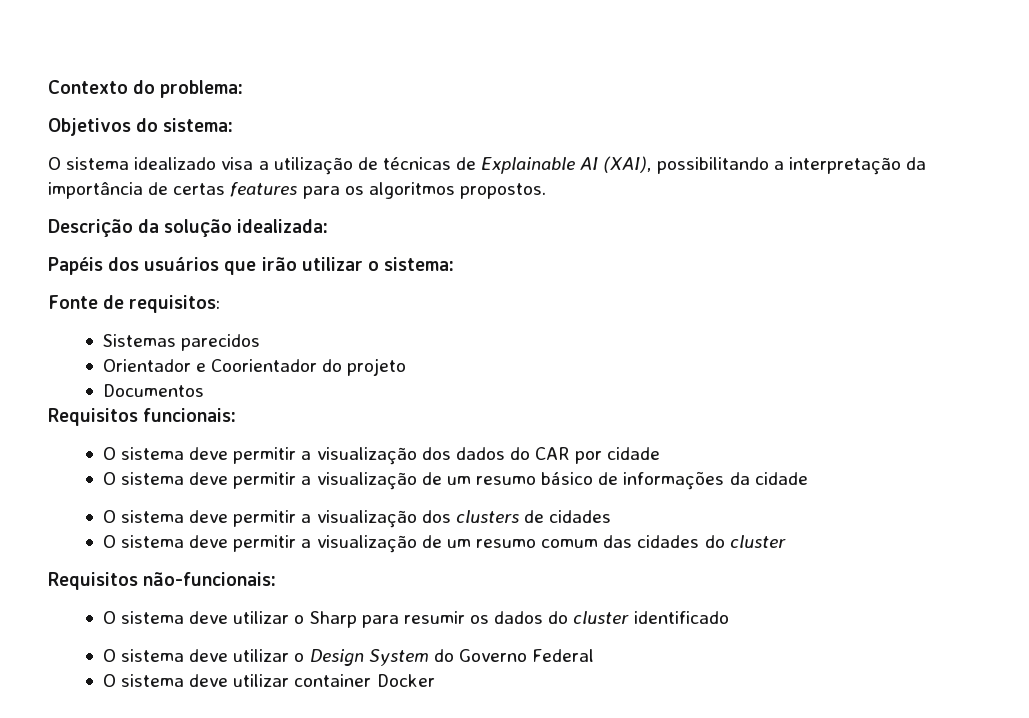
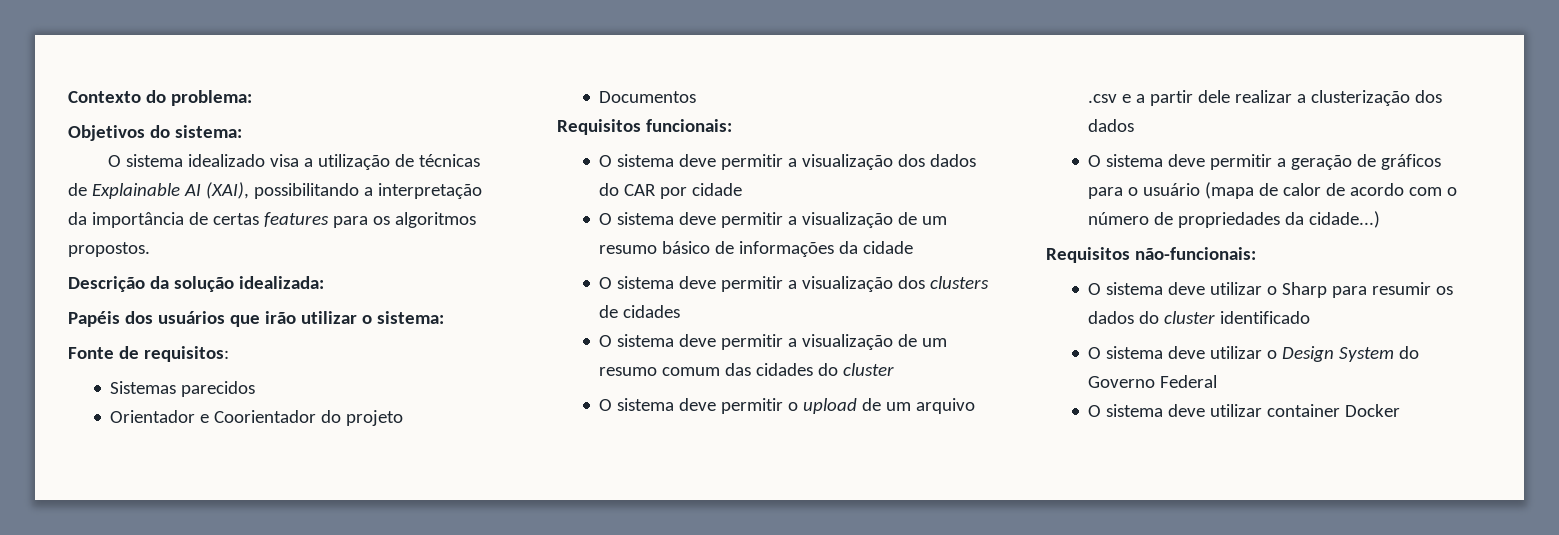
+ O sistema deve permitir o upload de um arquivo .csv e a partir dele realizar a clusterização dos dados
+ O sistema deve permitir a geração de gráficos para o usuário (mapa de calor de acordo com o número de propriedades da cidade...)

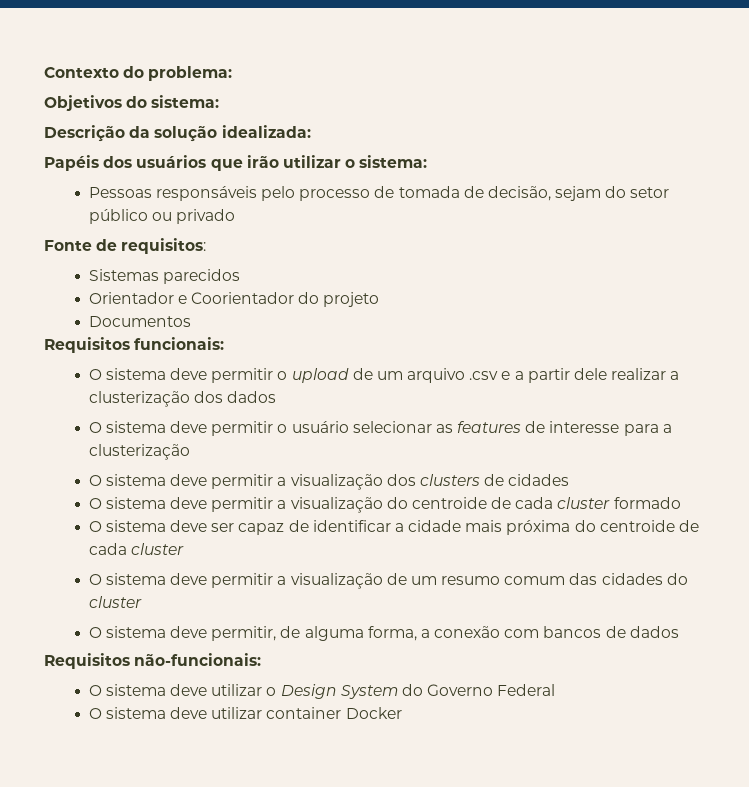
- O sistema idealizado visa a utilização de técnicas de Explainable AI (XAI), possibilitando a interpretação da importância de certas features para os algoritmos propostos.
+ Pessoas responsáveis pelo processo de tomada de decisão, sejam do setor público ou privado
- O sistema deve permitir a visualização dos dados do CAR por cidade
- O sistema deve permitir a visualização de um resumo básico de informações da cidade
- O sistema deve permitir a visualização dos clusters de cidades
- O sistema deve permitir a visualização de um resumo comum das cidades do cluster
- O sistema deve permitir a geração de gráficos para o usuário (mapa de calor de acordo com o número de propriedades da cidade...)
+ O sistema deve permitir o usuário selecionar as features de interesse para a clusterização
+ O sistema deve permitir a visualização dos clusters de cidades
+ O sistema deve permitir a visualização do centroide de cada cluster formado
+ O sistema deve ser capaz de identificar a cidade mais próxima do centroide de cada cluster
+ O sistema deve permitir a visualização de um resumo comum das cidades do cluster
+ O sistema deve permitir, de alguma forma, a conexão com bancos de dados
  Requisitos não-funcionais:
- O sistema deve utilizar o Sharp para resumir os dados do cluster identificado

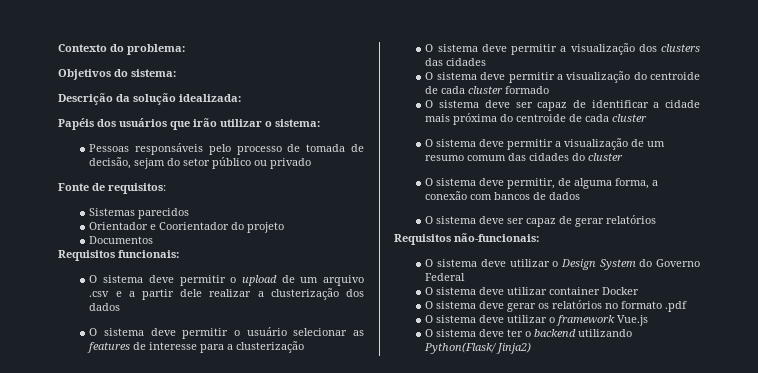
- O sistema deve permitir a visualização dos clusters de cidades
+ O sistema deve permitir a visualização dos clusters das cidades
+ O sistema deve ser capaz de gerar relatórios
+ O sistema deve gerar os relatórios no formato .pdf
+ O sistema deve utilizar o framework Vue.js
+ O sistema deve ter o backend utilizando Python(Flask/ Jinja2)

